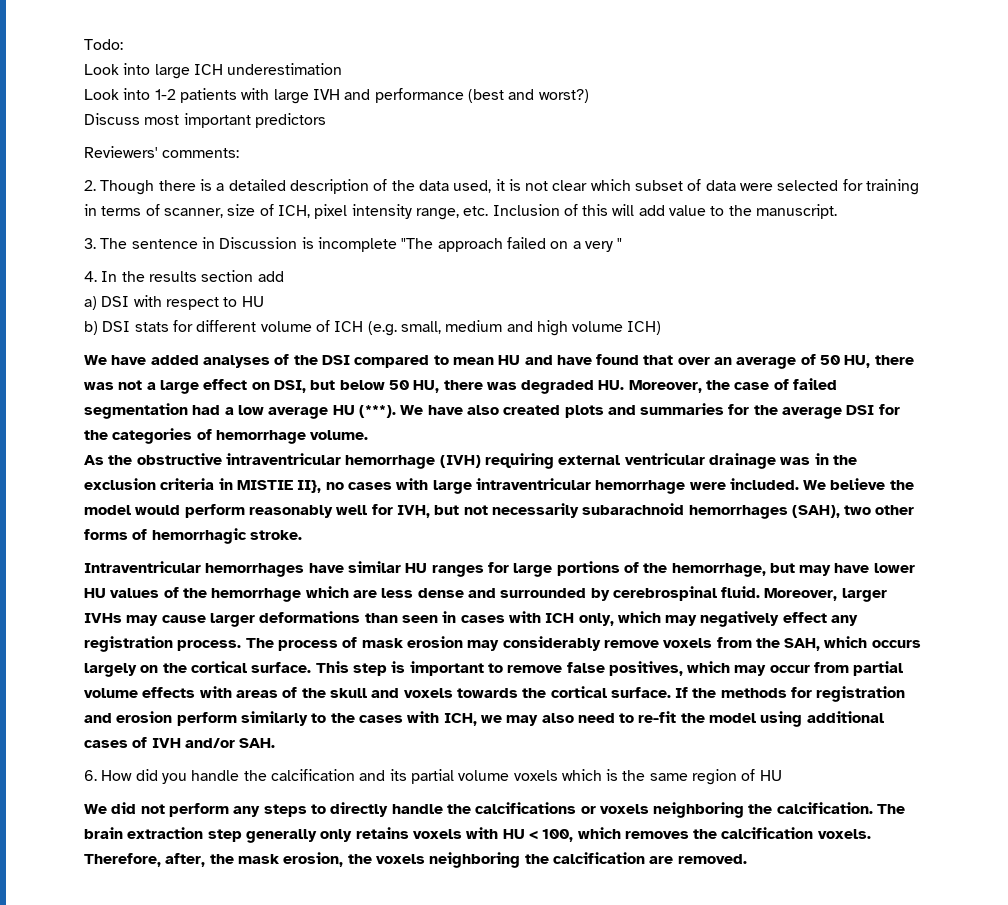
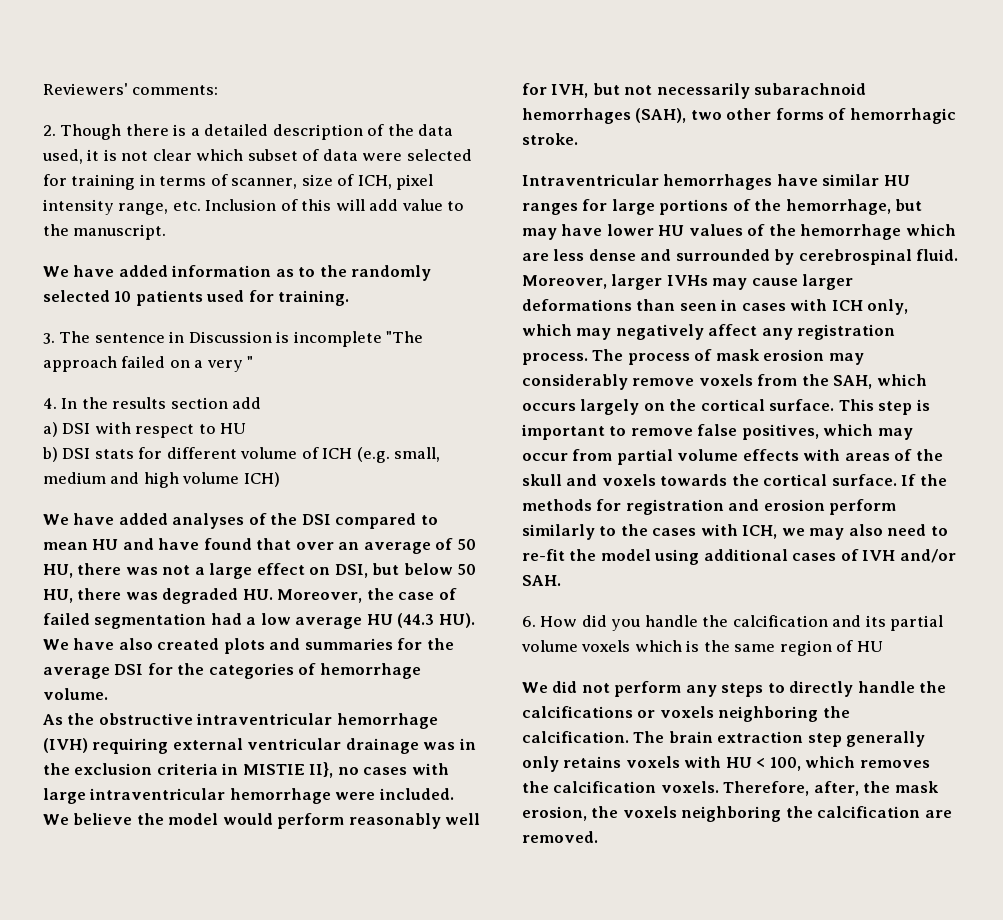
- Todo:
- Look into large ICH underestimation
- Look into 1-2 patients with large IVH and performance (best and worst?)
- Discuss most important predictors
+ We have added information as to the randomly selected 10 patients used for training.
- We have added analyses of the DSI compared to mean HU and have found that over an average of 50 HU, there was not a large effect on DSI, but below 50 HU, there was degraded HU. Moreover, the case of failed segmentation had a low average HU (***). We have also created plots and summaries for the average DSI for the categories of hemorrhage volume.
+ We have added analyses of the DSI compared to mean HU and have found that over an average of 50 HU, there was not a large effect on DSI, but below 50 HU, there was degraded HU. Moreover, the case of failed segmentation had a low average HU (44.3 HU). We have also created plots and summaries for the average DSI for the categories of hemorrhage volume.
- Moreover, larger IVHs may cause larger deformations than seen in cases with ICH only, which may negatively effect any registration process.
+ Moreover, larger IVHs may cause larger deformations than seen in cases with ICH only, which may negatively affect any registration process.

